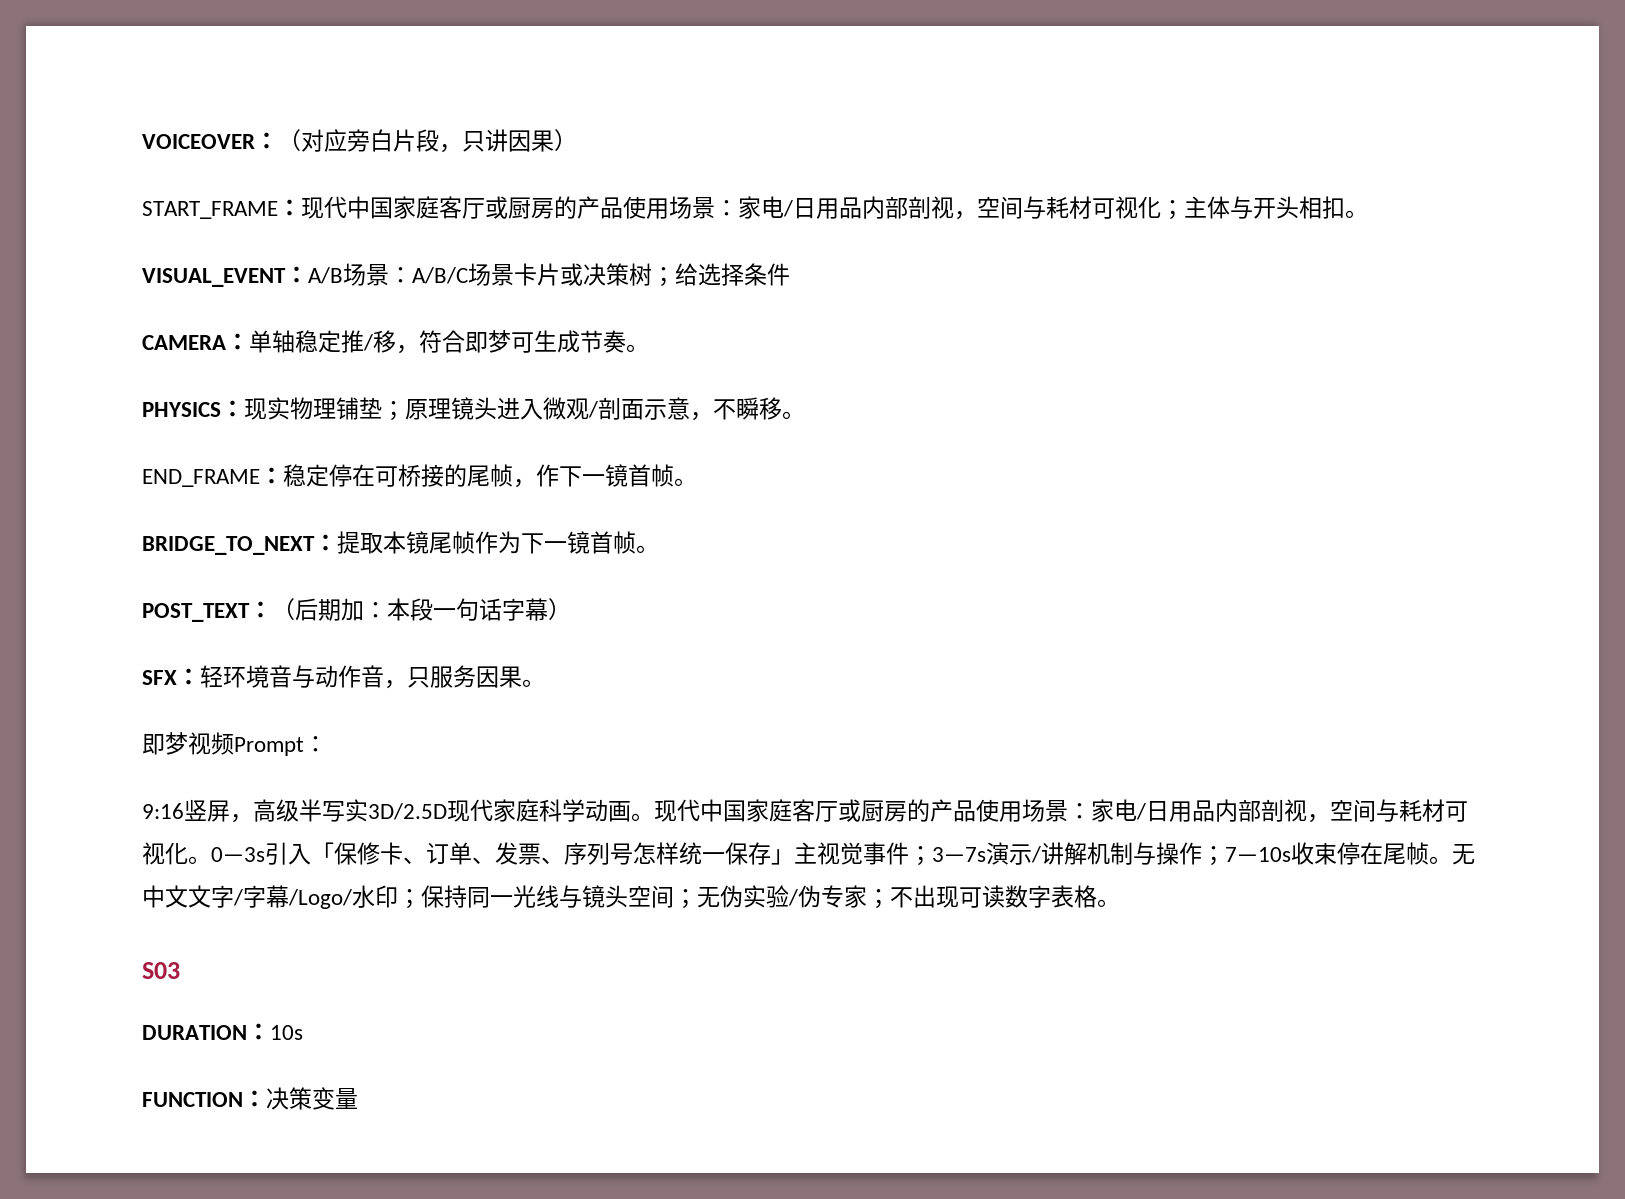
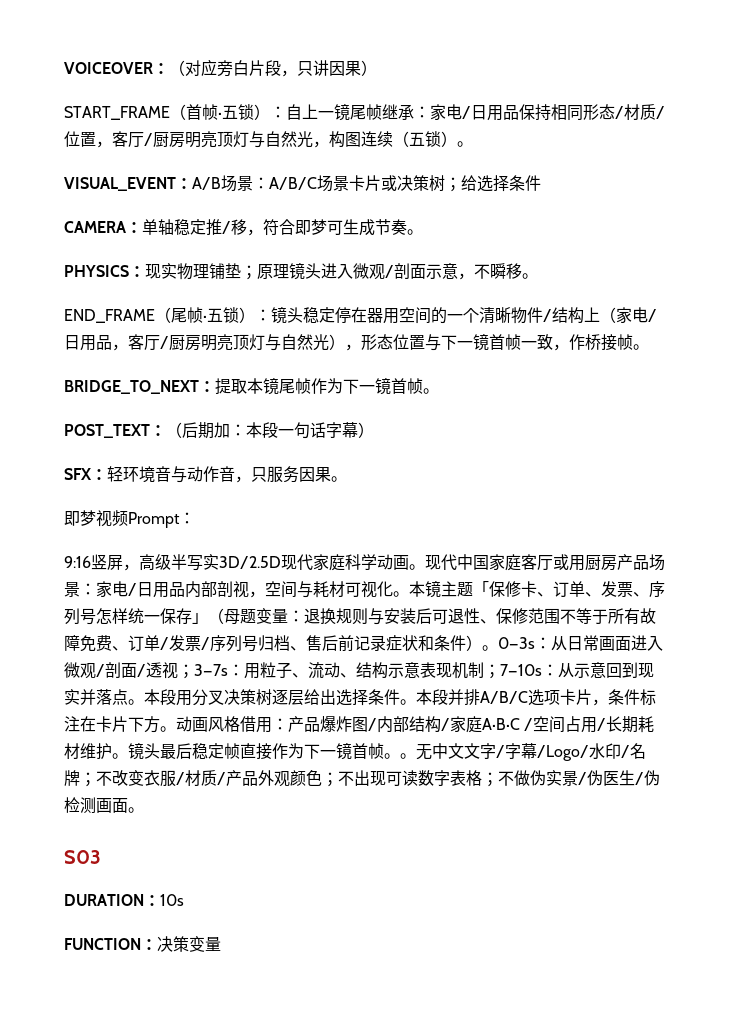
- START_FRAME：现代中国家庭客厅或厨房的产品使用场景：家电/日用品内部剖视，空间与耗材可视化；主体与开头相扣。
+ START_FRAME（首帧·五锁）：自上一镜尾帧继承：家电/日用品保持相同形态/材质/位置，客厅/厨房明亮顶灯与自然光，构图连续（五锁）。
- END_FRAME：稳定停在可桥接的尾帧，作下一镜首帧。
+ END_FRAME（尾帧·五锁）：镜头稳定停在器用空间的一个清晰物件/结构上（家电/日用品，客厅/厨房明亮顶灯与自然光），形态位置与下一镜首帧一致，作桥接帧。
- 现代中国家庭客厅或厨房的产品使用场景：家电/日用品内部剖视，空间与耗材可视化。
+ 现代中国家庭客厅或用厨房产品场景：家电/日用品内部剖视，空间与耗材可视化。
- 0—3s引入「保修卡、订单、发票、序列号怎样统一保存」主视觉事件；3—7s演示/讲解机制与操作；7—10s收束停在尾帧。
+ 本镜主题「保修卡、订单、发票、序列号怎样统一保存」（母题变量：退换规则与安装后可退性、保修范围不等于所有故障免费、订单/发票/序列号归档、售后前记录症状和条件）。0—3s：从日常画面进入微观/剖面/透视；3—7s：用粒子、流动、结构示意表现机制；7—10s：从示意回到现实并落点。本段用分叉决策树逐层给出选择条件。本段并排A/B/C选项卡片，条件标注在卡片下方。动画风格借用：产品爆炸图/内部结构/家庭A·B·C /空间占用/长期耗材维护。镜头最后稳定帧直接作为下一镜首帧。。
- 无中文文字/字幕/Logo/水印；保持同一光线与镜头空间；无伪实验/伪专家；不出现可读数字表格。
+ 无中文文字/字幕/Logo/水印/名牌；不改变衣服/材质/产品外观颜色；不出现可读数字表格；不做伪实景/伪医生/伪检测画面。

